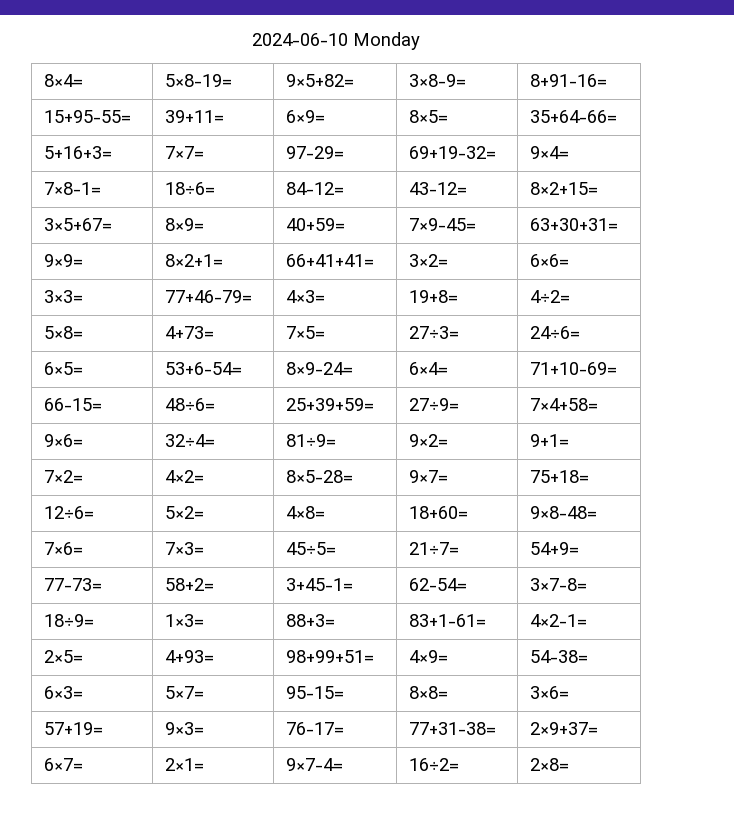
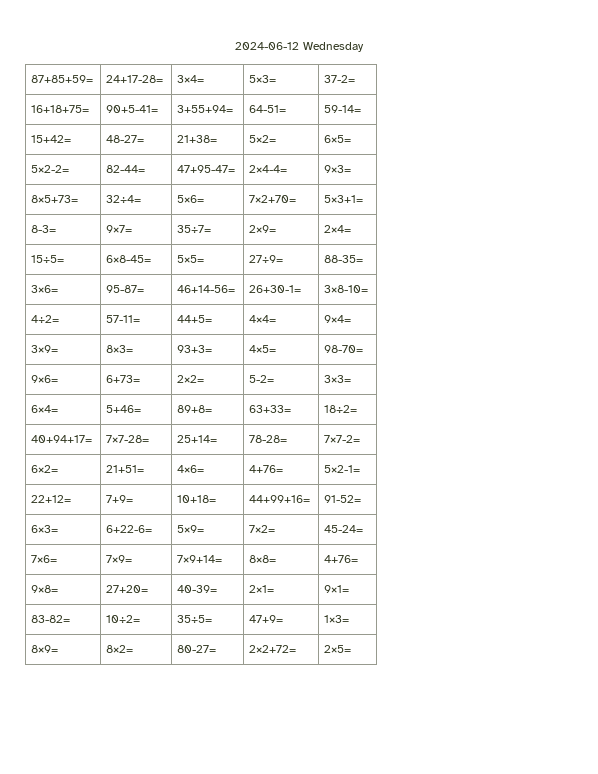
- 2024-06-10 Monday
- 8×4= | 5×8-19= | 9×5+82= | 3×8-9= | 8+91-16=
- 15+95-55= | 39+11= | 6×9= | 8×5= | 35+64-66=
- 5+16+3= | 7×7= | 97-29= | 69+19-32= | 9×4=
- 7×8-1= | 18÷6= | 84-12= | 43-12= | 8×2+15=
- 3×5+67= | 8×9= | 40+59= | 7×9-45= | 63+30+31=
- 9×9= | 8×2+1= | 66+41+41= | 3×2= | 6×6=
- 3×3= | 77+46-79= | 4×3= | 19+8= | 4÷2=
- 5×8= | 4+73= | 7×5= | 27÷3= | 24÷6=
- 6×5= | 53+6-54= | 8×9-24= | 6×4= | 71+10-69=
- 66-15= | 48÷6= | 25+39+59= | 27÷9= | 7×4+58=
- 9×6= | 32÷4= | 81÷9= | 9×2= | 9+1=
- 7×2= | 4×2= | 8×5-28= | 9×7= | 75+18=
- 12÷6= | 5×2= | 4×8= | 18+60= | 9×8-48=
- 7×6= | 7×3= | 45÷5= | 21÷7= | 54+9=
- 77-73= | 58+2= | 3+45-1= | 62-54= | 3×7-8=
- 18÷9= | 1×3= | 88+3= | 83+1-61= | 4×2-1=
- 2×5= | 4+93= | 98+99+51= | 4×9= | 54-38=
- 6×3= | 5×7= | 95-15= | 8×8= | 3×6=
- 57+19= | 9×3= | 76-17= | 77+31-38= | 2×9+37=
- 6×7= | 2×1= | 9×7-4= | 16÷2= | 2×8=
+ 2024-06-12 Wednesday
+ 87+85+59= | 24+17-28= | 3×4= | 5×3= | 37-2=
+ 16+18+75= | 90+5-41= | 3+55+94= | 64-51= | 59-14=
+ 15+42= | 48-27= | 21+38= | 5×2= | 6×5=
+ 5×2-2= | 82-44= | 47+95-47= | 2×4-4= | 9×3=
+ 8×5+73= | 32÷4= | 5×6= | 7×2+70= | 5×3+1=
+ 8-3= | 9×7= | 35÷7= | 2×9= | 2×4=
+ 15÷5= | 6×8-45= | 5×5= | 27÷9= | 88-35=
+ 3×6= | 95-87= | 46+14-56= | 26+30-1= | 3×8-10=
+ 4÷2= | 57-11= | 44+5= | 4×4= | 9×4=
+ 3×9= | 8×3= | 93+3= | 4×5= | 98-70=
+ 9×6= | 6+73= | 2×2= | 5-2= | 3×3=
+ 6×4= | 5+46= | 89+8= | 63+33= | 18÷2=
+ 40+94+17= | 7×7-28= | 25+14= | 78-28= | 7×7-2=
+ 6×2= | 21+51= | 4×6= | 4+76= | 5×2-1=
+ 22+12= | 7+9= | 10+18= | 44+99+16= | 91-52=
+ 6×3= | 6+22-6= | 5×9= | 7×2= | 45-24=
+ 7×6= | 7×9= | 7×9+14= | 8×8= | 4+76=
+ 9×8= | 27+20= | 40-39= | 2×1= | 9×1=
+ 83-82= | 10÷2= | 35÷5= | 47+9= | 1×3=
+ 8×9= | 8×2= | 80-27= | 2×2+72= | 2×5=

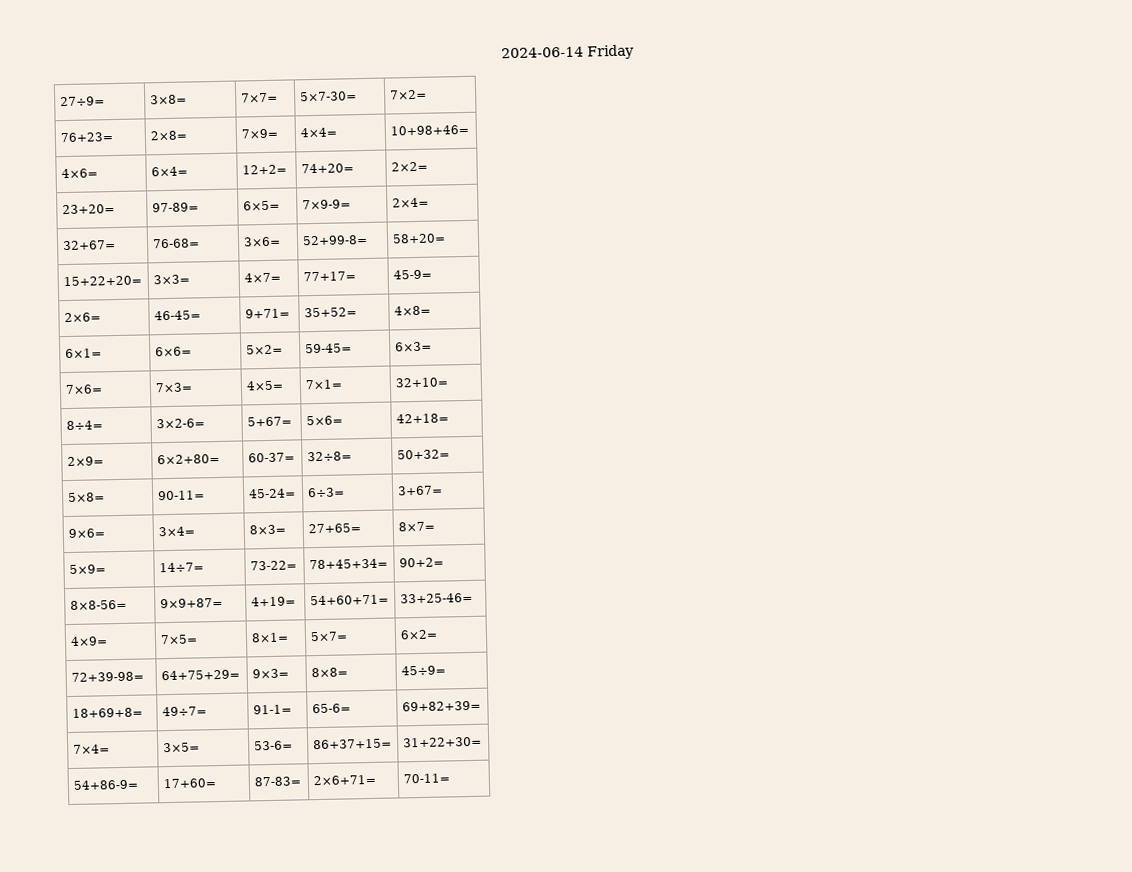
- 2024-06-12 Wednesday
- 87+85+59= | 24+17-28= | 3×4= | 5×3= | 37-2=
- 16+18+75= | 90+5-41= | 3+55+94= | 64-51= | 59-14=
- 15+42= | 48-27= | 21+38= | 5×2= | 6×5=
- 5×2-2= | 82-44= | 47+95-47= | 2×4-4= | 9×3=
- 8×5+73= | 32÷4= | 5×6= | 7×2+70= | 5×3+1=
- 8-3= | 9×7= | 35÷7= | 2×9= | 2×4=
- 15÷5= | 6×8-45= | 5×5= | 27÷9= | 88-35=
- 3×6= | 95-87= | 46+14-56= | 26+30-1= | 3×8-10=
- 4÷2= | 57-11= | 44+5= | 4×4= | 9×4=
- 3×9= | 8×3= | 93+3= | 4×5= | 98-70=
- 9×6= | 6+73= | 2×2= | 5-2= | 3×3=
- 6×4= | 5+46= | 89+8= | 63+33= | 18÷2=
- 40+94+17= | 7×7-28= | 25+14= | 78-28= | 7×7-2=
- 6×2= | 21+51= | 4×6= | 4+76= | 5×2-1=
- 22+12= | 7+9= | 10+18= | 44+99+16= | 91-52=
- 6×3= | 6+22-6= | 5×9= | 7×2= | 45-24=
- 7×6= | 7×9= | 7×9+14= | 8×8= | 4+76=
- 9×8= | 27+20= | 40-39= | 2×1= | 9×1=
- 83-82= | 10÷2= | 35÷5= | 47+9= | 1×3=
- 8×9= | 8×2= | 80-27= | 2×2+72= | 2×5=
+ 2024-06-14 Friday
+ 27÷9= | 3×8= | 7×7= | 5×7-30= | 7×2=
+ 76+23= | 2×8= | 7×9= | 4×4= | 10+98+46=
+ 4×6= | 6×4= | 12+2= | 74+20= | 2×2=
+ 23+20= | 97-89= | 6×5= | 7×9-9= | 2×4=
+ 32+67= | 76-68= | 3×6= | 52+99-8= | 58+20=
+ 15+22+20= | 3×3= | 4×7= | 77+17= | 45-9=
+ 2×6= | 46-45= | 9+71= | 35+52= | 4×8=
+ 6×1= | 6×6= | 5×2= | 59-45= | 6×3=
+ 7×6= | 7×3= | 4×5= | 7×1= | 32+10=
+ 8÷4= | 3×2-6= | 5+67= | 5×6= | 42+18=
+ 2×9= | 6×2+80= | 60-37= | 32÷8= | 50+32=
+ 5×8= | 90-11= | 45-24= | 6÷3= | 3+67=
+ 9×6= | 3×4= | 8×3= | 27+65= | 8×7=
+ 5×9= | 14÷7= | 73-22= | 78+45+34= | 90+2=
+ 8×8-56= | 9×9+87= | 4+19= | 54+60+71= | 33+25-46=
+ 4×9= | 7×5= | 8×1= | 5×7= | 6×2=
+ 72+39-98= | 64+75+29= | 9×3= | 8×8= | 45÷9=
+ 18+69+8= | 49÷7= | 91-1= | 65-6= | 69+82+39=
+ 7×4= | 3×5= | 53-6= | 86+37+15= | 31+22+30=
+ 54+86-9= | 17+60= | 87-83= | 2×6+71= | 70-11=

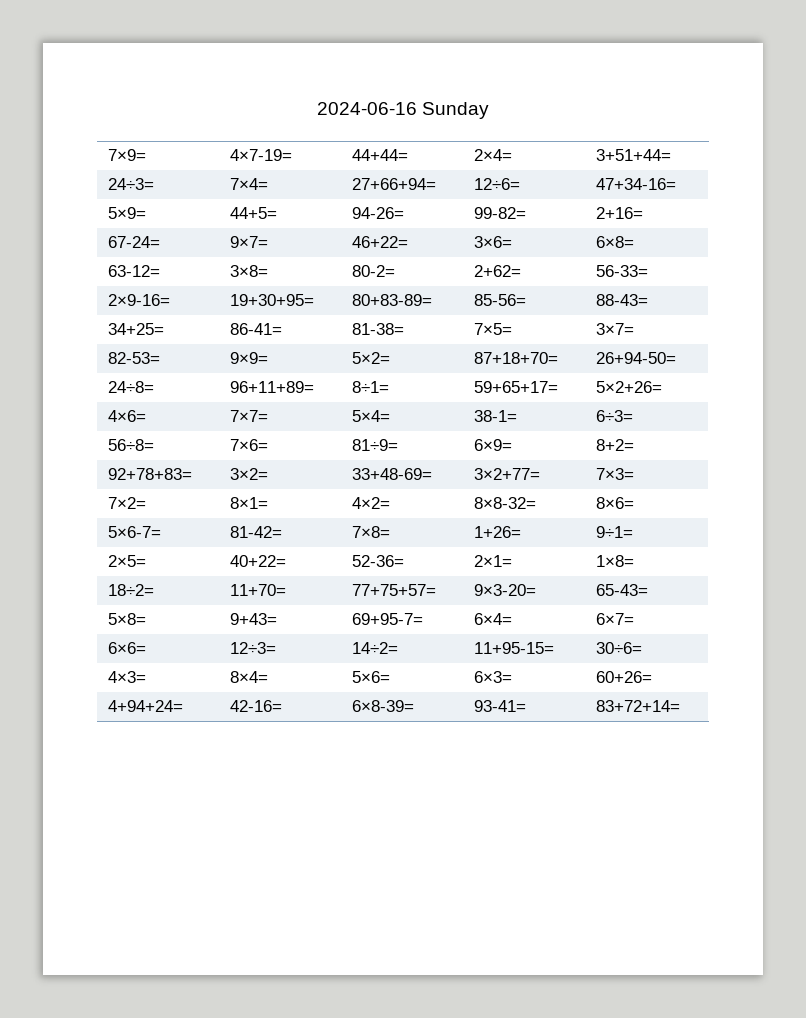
- 2024-06-14 Friday
- 27÷9= | 3×8= | 7×7= | 5×7-30= | 7×2=
- 76+23= | 2×8= | 7×9= | 4×4= | 10+98+46=
- 4×6= | 6×4= | 12+2= | 74+20= | 2×2=
- 23+20= | 97-89= | 6×5= | 7×9-9= | 2×4=
- 32+67= | 76-68= | 3×6= | 52+99-8= | 58+20=
- 15+22+20= | 3×3= | 4×7= | 77+17= | 45-9=
- 2×6= | 46-45= | 9+71= | 35+52= | 4×8=
- 6×1= | 6×6= | 5×2= | 59-45= | 6×3=
- 7×6= | 7×3= | 4×5= | 7×1= | 32+10=
- 8÷4= | 3×2-6= | 5+67= | 5×6= | 42+18=
- 2×9= | 6×2+80= | 60-37= | 32÷8= | 50+32=
- 5×8= | 90-11= | 45-24= | 6÷3= | 3+67=
- 9×6= | 3×4= | 8×3= | 27+65= | 8×7=
- 5×9= | 14÷7= | 73-22= | 78+45+34= | 90+2=
- 8×8-56= | 9×9+87= | 4+19= | 54+60+71= | 33+25-46=
- 4×9= | 7×5= | 8×1= | 5×7= | 6×2=
- 72+39-98= | 64+75+29= | 9×3= | 8×8= | 45÷9=
- 18+69+8= | 49÷7= | 91-1= | 65-6= | 69+82+39=
- 7×4= | 3×5= | 53-6= | 86+37+15= | 31+22+30=
- 54+86-9= | 17+60= | 87-83= | 2×6+71= | 70-11=
+ 2024-06-16 Sunday
+ 7×9= | 4×7-19= | 44+44= | 2×4= | 3+51+44=
+ 24÷3= | 7×4= | 27+66+94= | 12÷6= | 47+34-16=
+ 5×9= | 44+5= | 94-26= | 99-82= | 2+16=
+ 67-24= | 9×7= | 46+22= | 3×6= | 6×8=
+ 63-12= | 3×8= | 80-2= | 2+62= | 56-33=
+ 2×9-16= | 19+30+95= | 80+83-89= | 85-56= | 88-43=
+ 34+25= | 86-41= | 81-38= | 7×5= | 3×7=
+ 82-53= | 9×9= | 5×2= | 87+18+70= | 26+94-50=
+ 24÷8= | 96+11+89= | 8÷1= | 59+65+17= | 5×2+26=
+ 4×6= | 7×7= | 5×4= | 38-1= | 6÷3=
+ 56÷8= | 7×6= | 81÷9= | 6×9= | 8+2=
+ 92+78+83= | 3×2= | 33+48-69= | 3×2+77= | 7×3=
+ 7×2= | 8×1= | 4×2= | 8×8-32= | 8×6=
+ 5×6-7= | 81-42= | 7×8= | 1+26= | 9÷1=
+ 2×5= | 40+22= | 52-36= | 2×1= | 1×8=
+ 18÷2= | 11+70= | 77+75+57= | 9×3-20= | 65-43=
+ 5×8= | 9+43= | 69+95-7= | 6×4= | 6×7=
+ 6×6= | 12÷3= | 14÷2= | 11+95-15= | 30÷6=
+ 4×3= | 8×4= | 5×6= | 6×3= | 60+26=
+ 4+94+24= | 42-16= | 6×8-39= | 93-41= | 83+72+14=

